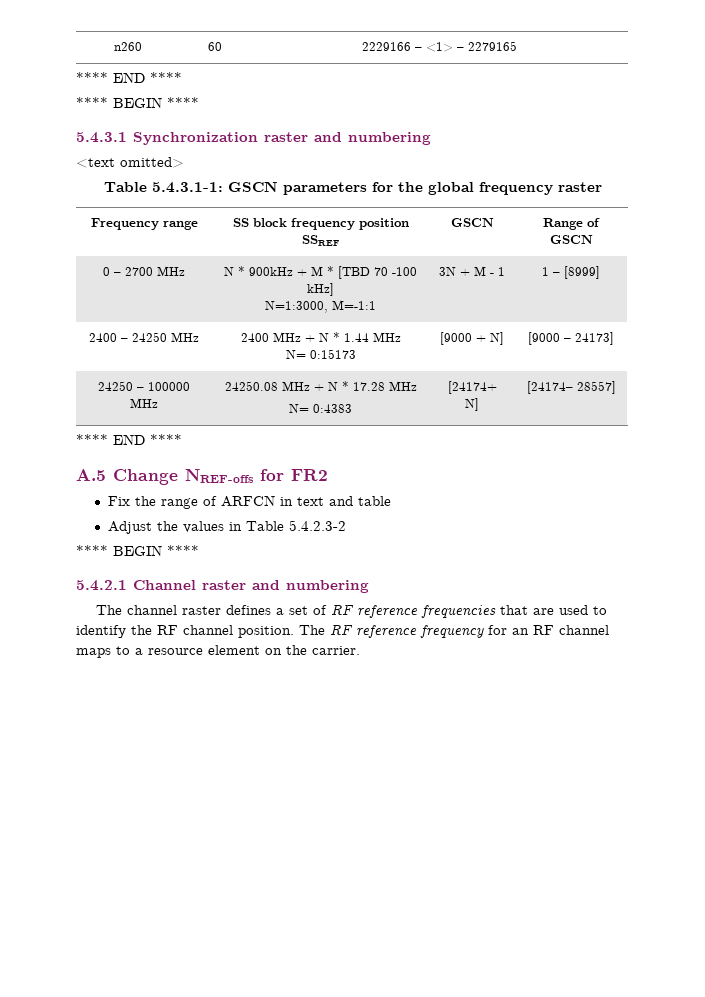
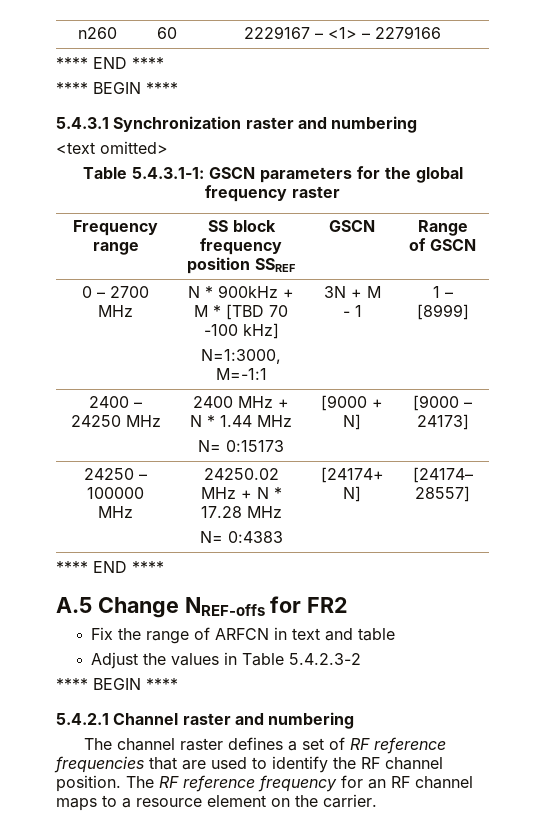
- n260 | 60 | 2229166 – <1> – 2279165
+ n260 | 60 | 2229167 – <1> – 2279166
- 24250 – 100000 MHz | 24250.08 MHz + N * 17.28 MHz
+ 24250 – 100000 MHz | 24250.02 MHz + N * 17.28 MHz

